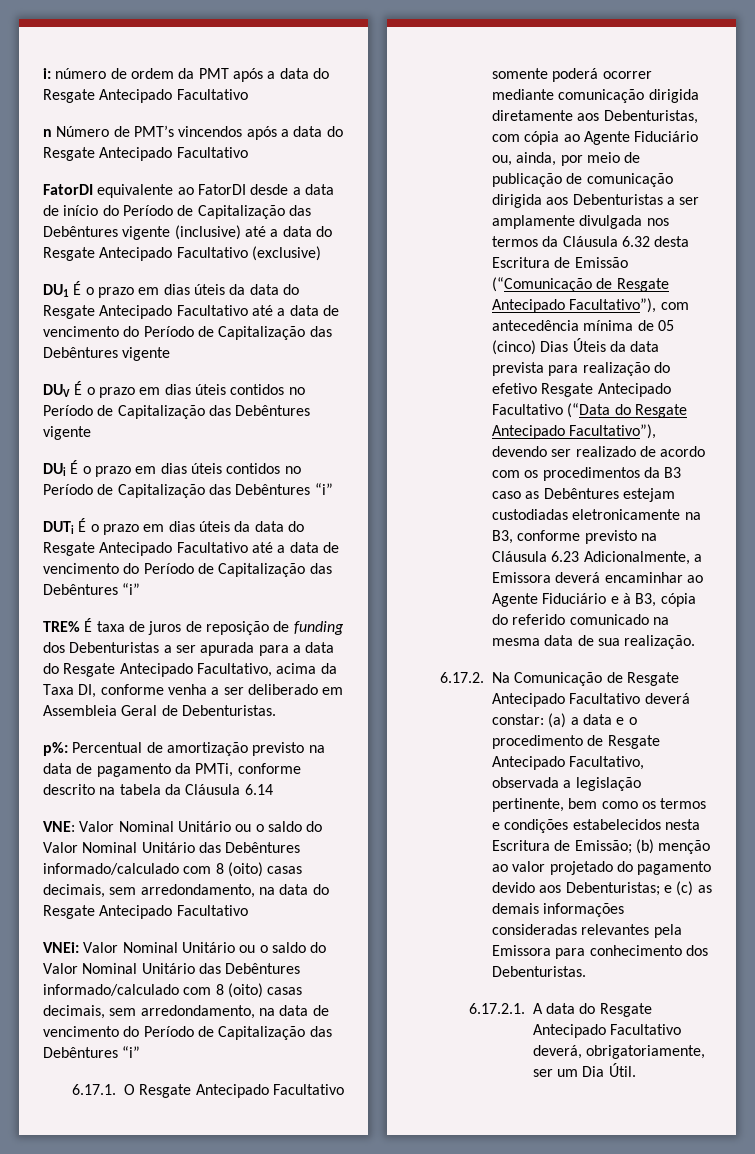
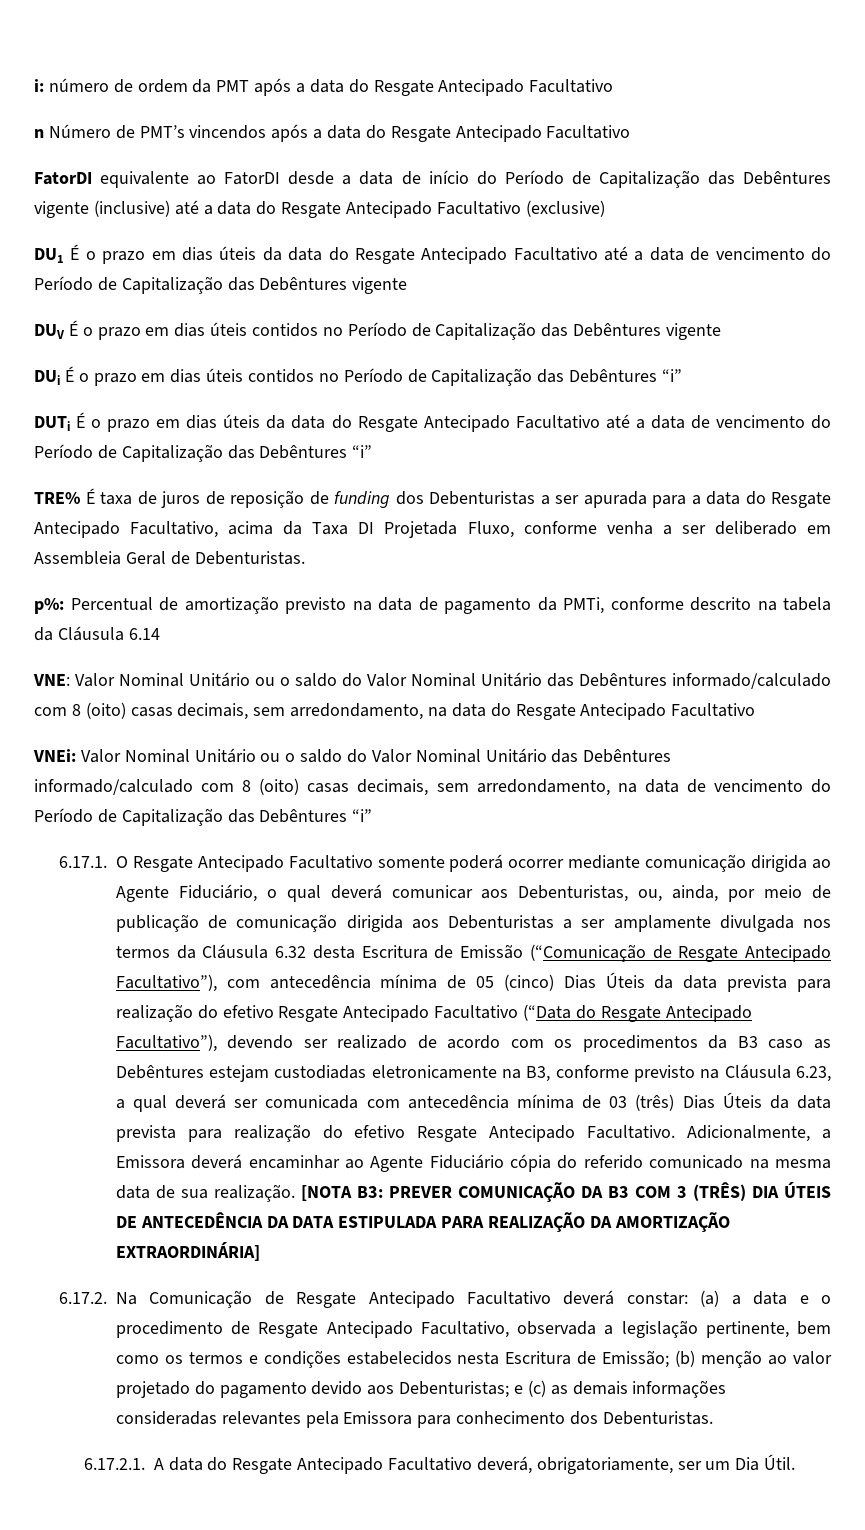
- TRE% É taxa de juros de reposição de funding dos Debenturistas a ser apurada para a data do Resgate Antecipado Facultativo, acima da Taxa DI, conforme venha a ser deliberado em Assembleia Geral de Debenturistas.
+ TRE% É taxa de juros de reposição de funding dos Debenturistas a ser apurada para a data do Resgate Antecipado Facultativo, acima da Taxa DI Projetada Fluxo, conforme venha a ser deliberado em Assembleia Geral de Debenturistas.
- 6.17.1. O Resgate Antecipado Facultativo somente poderá ocorrer mediante comunicação dirigida diretamente aos Debenturistas, com cópia ao Agente Fiduciário ou, ainda, por meio de publicação de comunicação dirigida aos Debenturistas a ser amplamente divulgada nos termos da Cláusula 6.32 desta Escritura de Emissão (“Comunicação de Resgate Antecipado Facultativo”), com antecedência mínima de 05 (cinco) Dias Úteis da data prevista para realização do efetivo Resgate Antecipado Facultativo (“Data do Resgate Antecipado Facultativo”), devendo ser realizado de acordo com os procedimentos da B3 caso as Debêntures estejam custodiadas eletronicamente na B3, conforme previsto na Cláusula 6.23 Adicionalmente, a Emissora deverá encaminhar ao Agente Fiduciário e à B3, cópia do referido comunicado na mesma data de sua realização.
+ 6.17.1. O Resgate Antecipado Facultativo somente poderá ocorrer mediante comunicação dirigida ao Agente Fiduciário, o qual deverá comunicar aos Debenturistas, ou, ainda, por meio de publicação de comunicação dirigida aos Debenturistas a ser amplamente divulgada nos termos da Cláusula 6.32 desta Escritura de Emissão (“Comunicação de Resgate Antecipado Facultativo”), com antecedência mínima de 05 (cinco) Dias Úteis da data prevista para realização do efetivo Resgate Antecipado Facultativo (“Data do Resgate Antecipado Facultativo”), devendo ser realizado de acordo com os procedimentos da B3 caso as Debêntures estejam custodiadas eletronicamente na B3, conforme previsto na Cláusula 6.23, a qual deverá ser comunicada com antecedência mínima de 03 (três) Dias Úteis da data prevista para realização do efetivo Resgate Antecipado Facultativo. Adicionalmente, a Emissora deverá encaminhar ao Agente Fiduciário cópia do referido comunicado na mesma data de sua realização. [NOTA B3: PREVER COMUNICAÇÃO DA B3 COM 3 (TRÊS) DIA ÚTEIS DE ANTECEDÊNCIA DA DATA ESTIPULADA PARA REALIZAÇÃO DA AMORTIZAÇÃO EXTRAORDINÁRIA]

